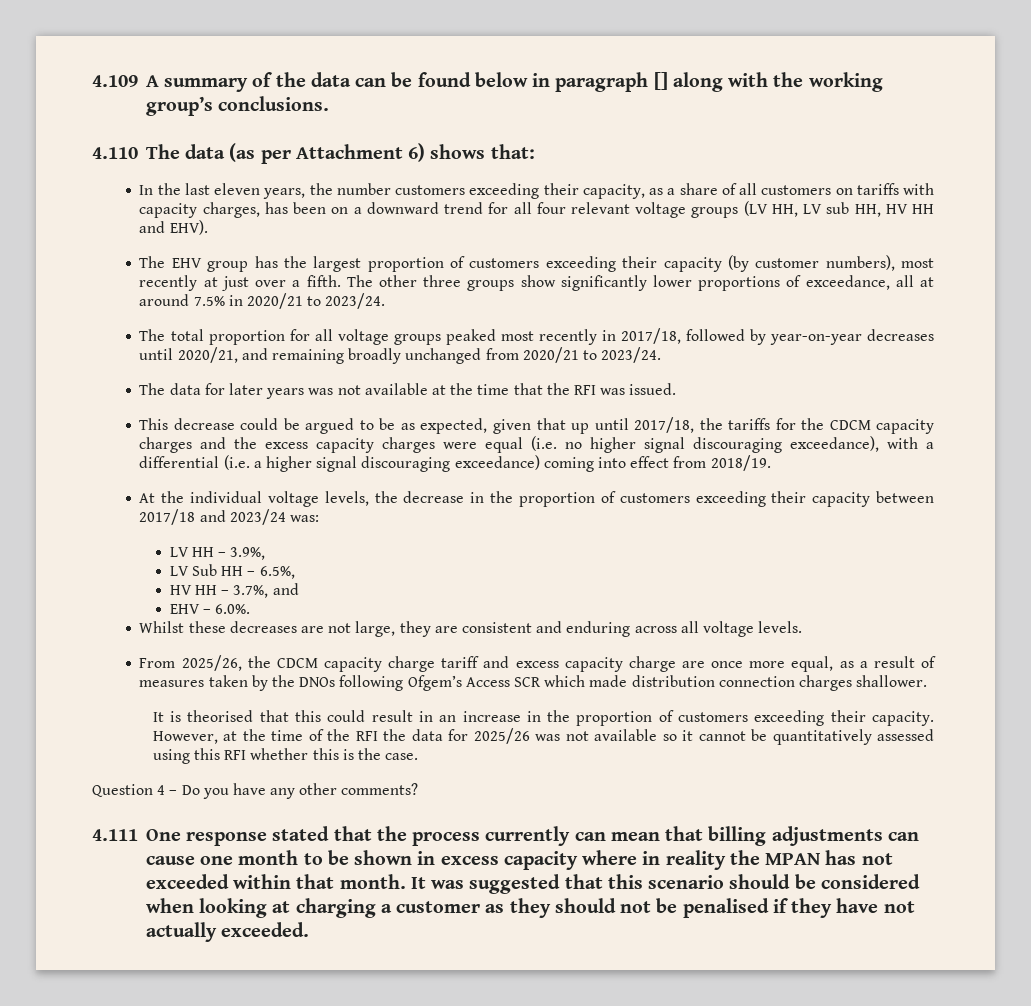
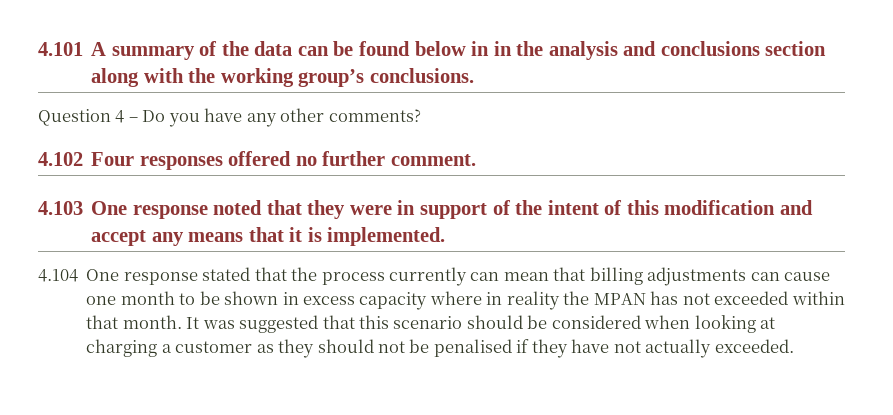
- 4.109 A summary of the data can be found below in paragraph [] along with the working group’s conclusions.
+ 4.101 A summary of the data can be found below in in the analysis and conclusions section along with the working group’s conclusions.
- 4.110 The data (as per Attachment 6) shows that:
- In the last eleven years, the number customers exceeding their capacity, as a share of all customers on tariffs with capacity charges, has been on a downward trend for all four relevant voltage groups (LV HH, LV sub HH, HV HH and EHV).
- The EHV group has the largest proportion of customers exceeding their capacity (by customer numbers), most recently at just over a fifth. The other three groups show significantly lower proportions of exceedance, all at around 7.5% in 2020/21 to 2023/24.
- The total proportion for all voltage groups peaked most recently in 2017/18, followed by year-on-year decreases until 2020/21, and remaining broadly unchanged from 2020/21 to 2023/24.
- The data for later years was not available at the time that the RFI was issued.
- This decrease could be argued to be as expected, given that up until 2017/18, the tariffs for the CDCM capacity charges and the excess capacity charges were equal (i.e. no higher signal discouraging exceedance), with a differential (i.e. a higher signal discouraging exceedance) coming into effect from 2018/19.
- At the individual voltage levels, the decrease in the proportion of customers exceeding their capacity between 2017/18 and 2023/24 was:
- LV HH – 3.9%,
- LV Sub HH – 6.5%,
- HV HH – 3.7%, and
- EHV – 6.0%.
- Whilst these decreases are not large, they are consistent and enduring across all voltage levels.
- From 2025/26, the CDCM capacity charge tariff and excess capacity charge are once more equal, as a result of measures taken by the DNOs following Ofgem’s Access SCR which made distribution connection charges shallower.
- It is theorised that this could result in an increase in the proportion of customers exceeding their capacity. However, at the time of the RFI the data for 2025/26 was not available so it cannot be quantitatively assessed using this RFI whether this is the case.
- 4.111 One response stated that the process currently can mean that billing adjustments can cause one month to be shown in excess capacity where in reality the MPAN has not exceeded within that month.
+ 4.102 Four responses offered no further comment.
+ 4.103 One response noted that they were in support of the intent of this modification and accept any means that it is implemented.
+ 4.104 One response stated that the process currently can mean that billing adjustments can cause one month to be shown in excess capacity where in reality the MPAN has not exceeded within that month.

